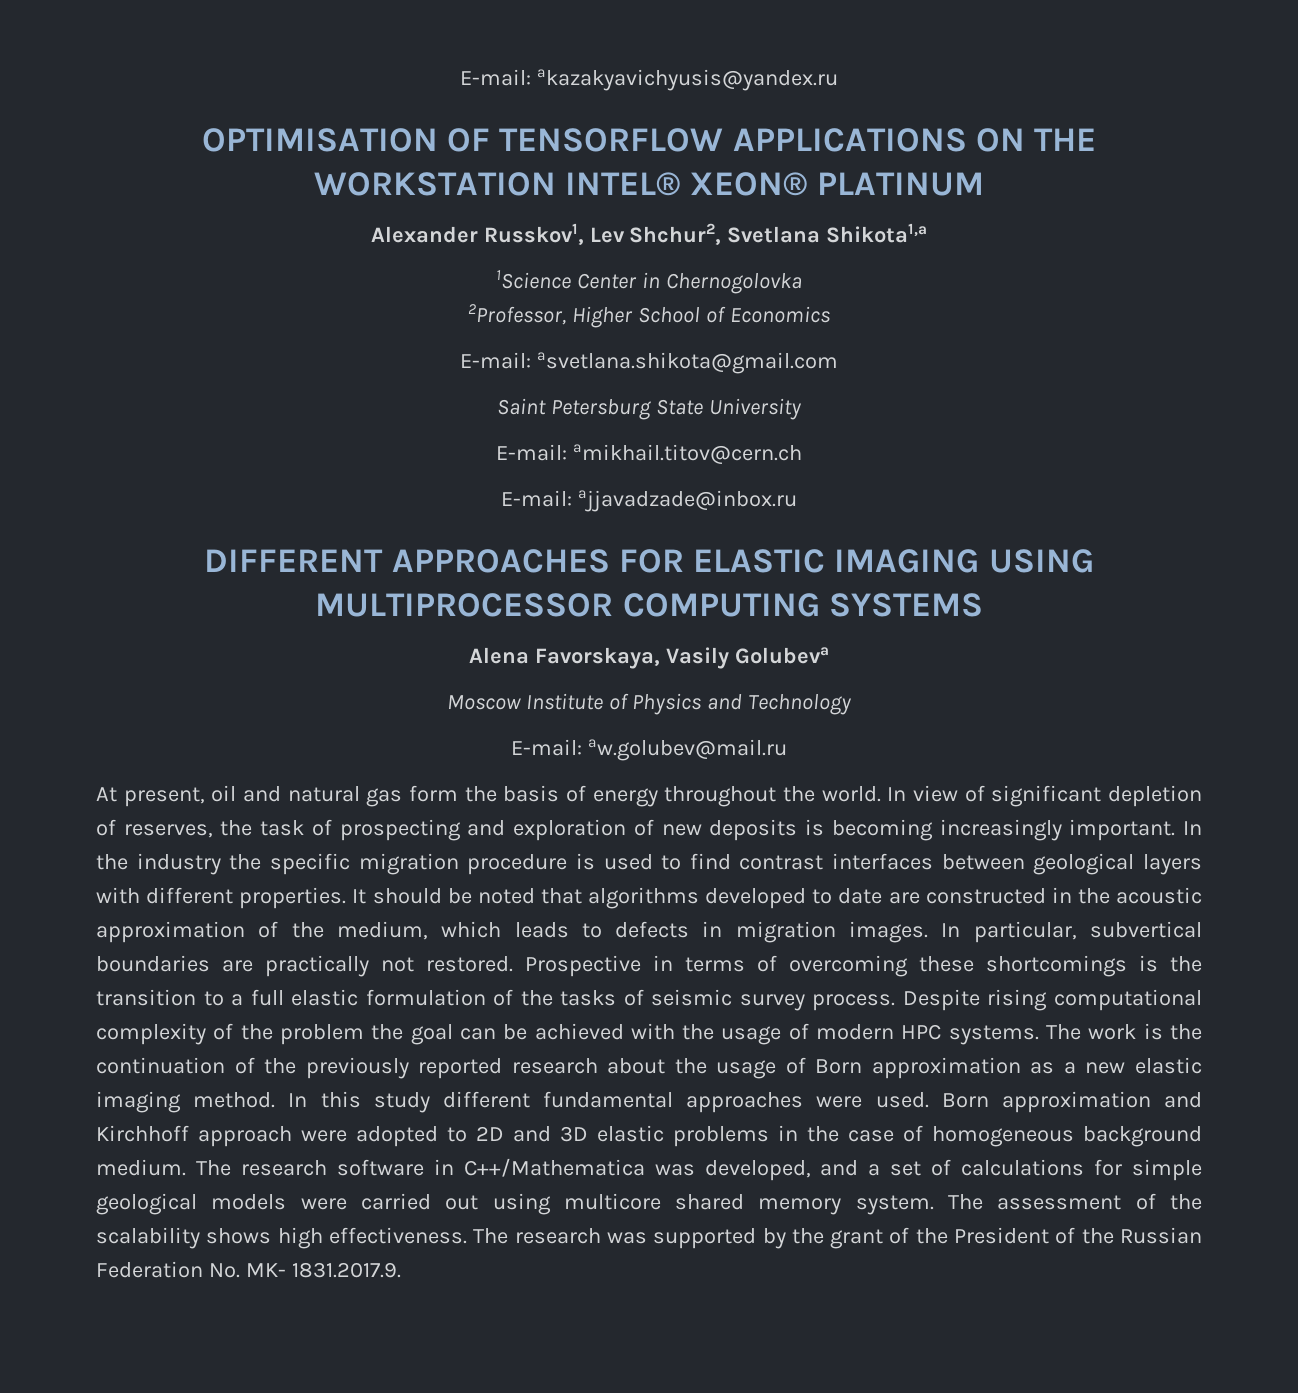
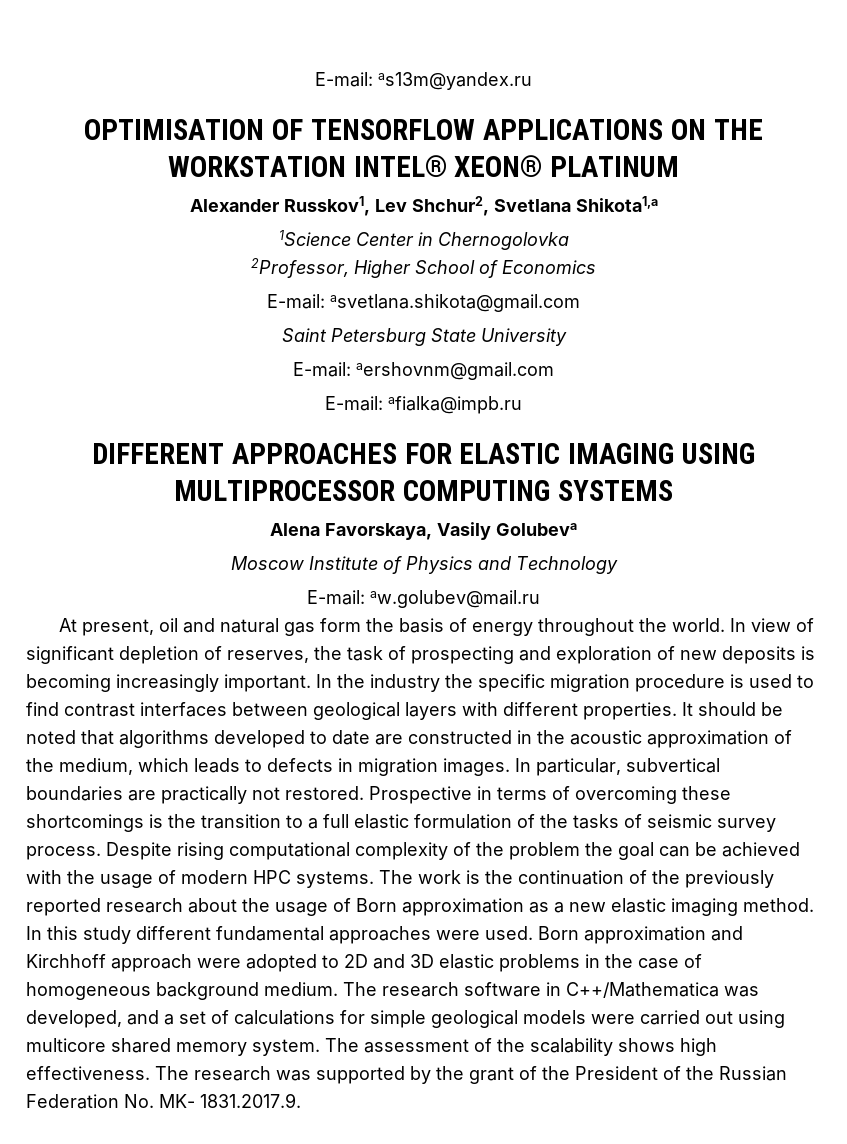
- E-mail: akazakyavichyusis@yandex.ru
+ E-mail: as13m@yandex.ru
- E-mail: amikhail.titov@cern.ch
- E-mail: ajjavadzade@inbox.ru
+ E-mail: aershovnm@gmail.com
+ E-mail: afialka@impb.ru

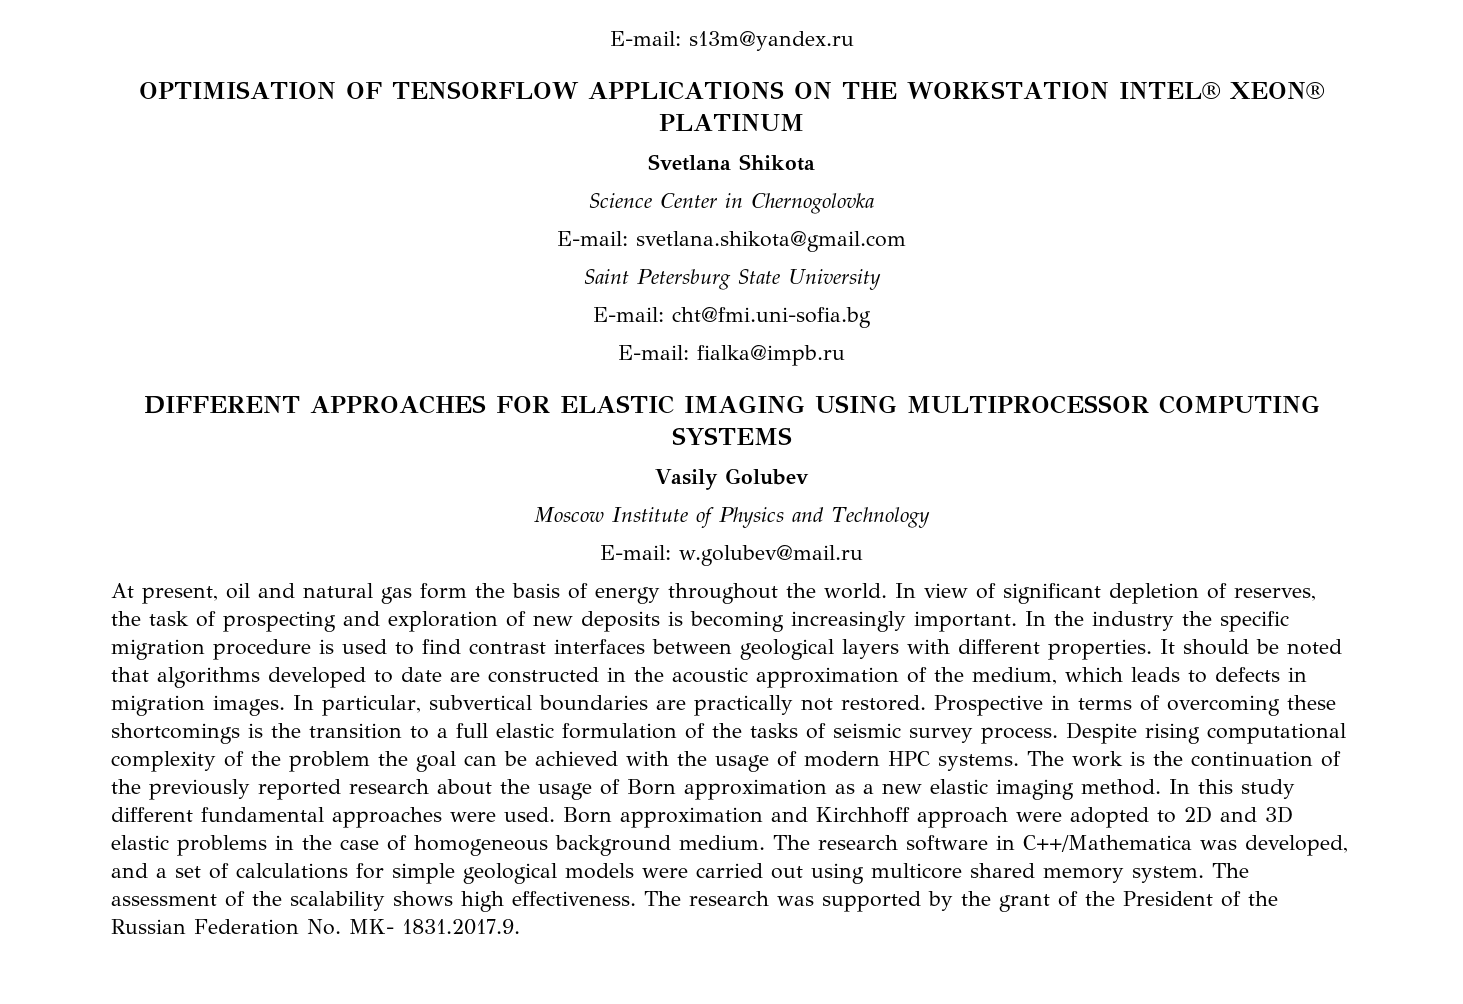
- E-mail: as13m@yandex.ru
+ E-mail: s13m@yandex.ru
- Alexander Russkov1, Lev Shchur2, Svetlana Shikota1,a
- 1Science Center in Chernogolovka
- 2Professor, Higher School of Economics
- E-mail: asvetlana.shikota@gmail.com
+ Svetlana Shikota
+ Science Center in Chernogolovka
+ E-mail: svetlana.shikota@gmail.com
- E-mail: aershovnm@gmail.com
- E-mail: afialka@impb.ru
+ E-mail: cht@fmi.uni-sofia.bg
+ E-mail: fialka@impb.ru
- Alena Favorskaya, Vasily Golubeva
+ Vasily Golubev
- E-mail: aw.golubev@mail.ru
+ E-mail: w.golubev@mail.ru

